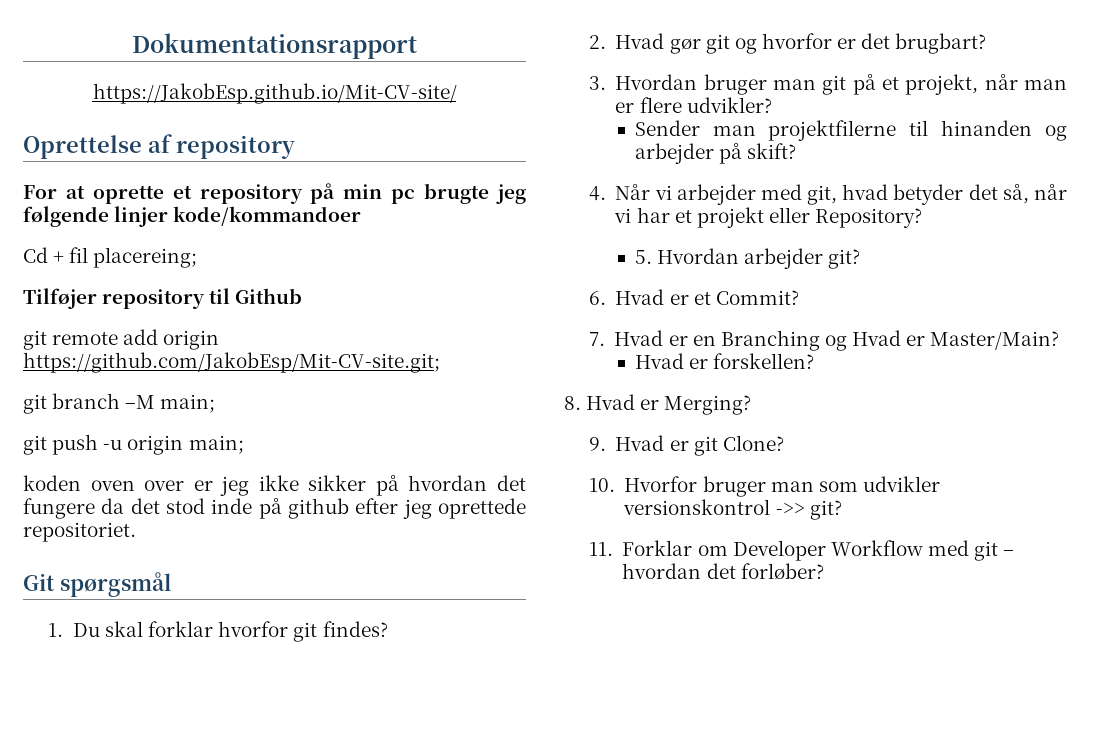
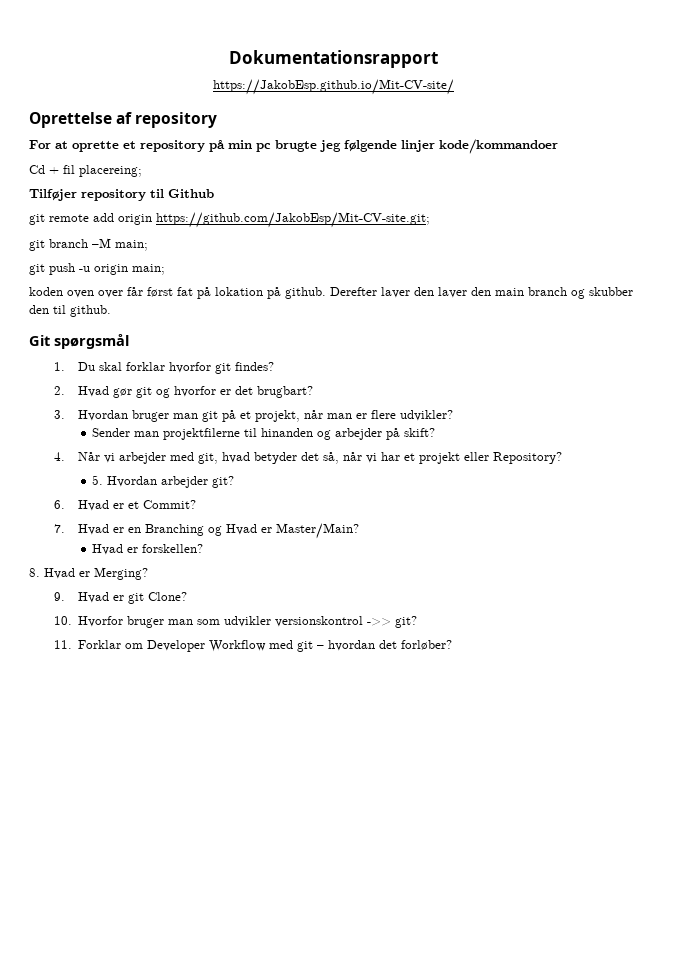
- koden oven over er jeg ikke sikker på hvordan det fungere da det stod inde på github efter jeg oprettede repositoriet.
+ koden oven over får først fat på lokation på github. Derefter laver den laver den main branch og skubber den til github.

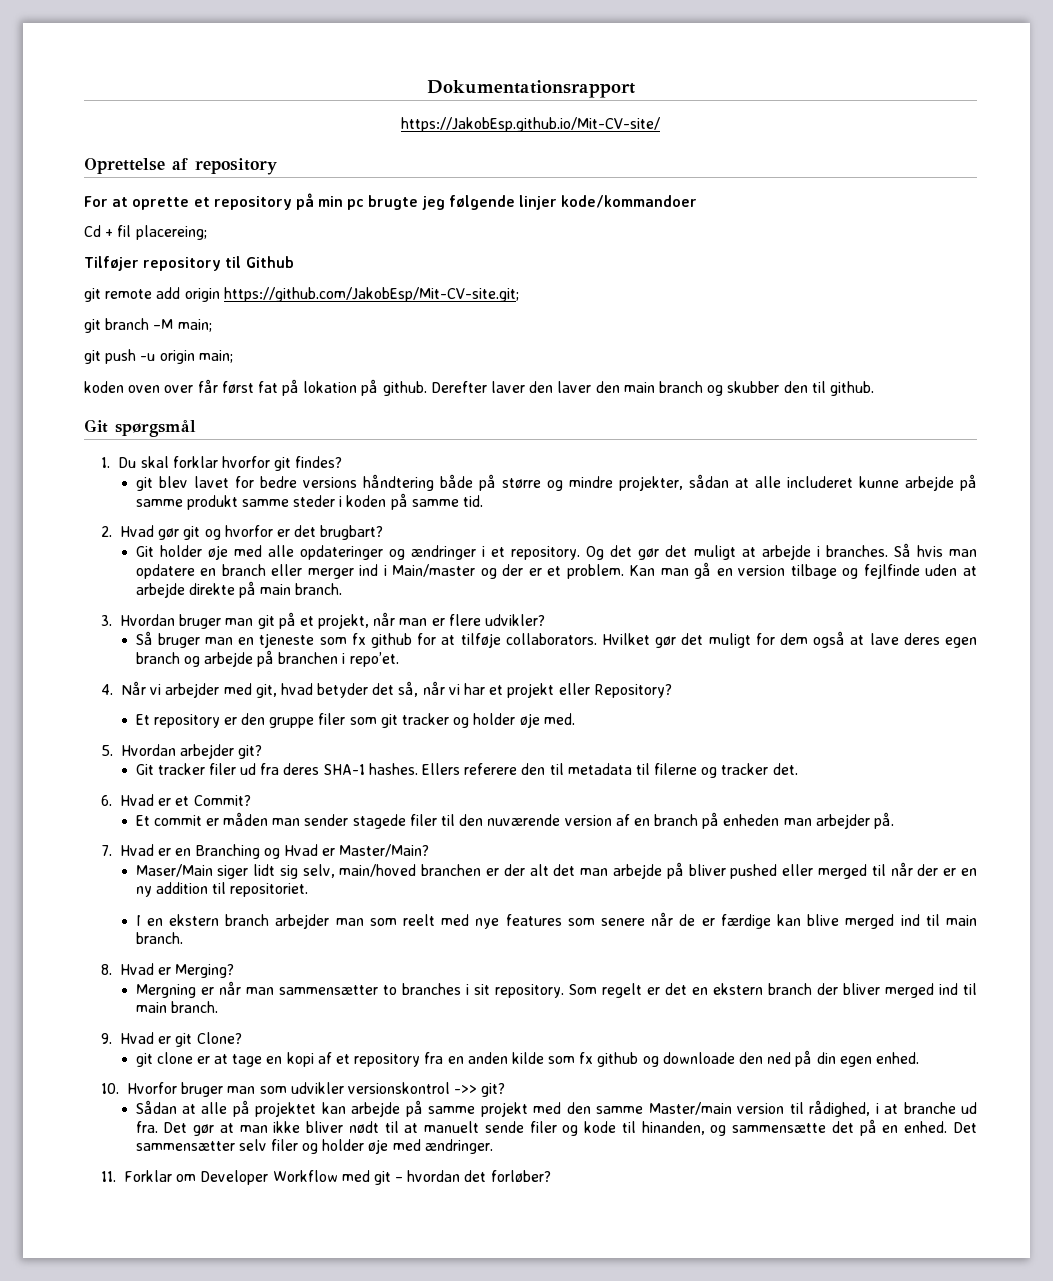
+ git blev lavet for bedre versions håndtering både på større og mindre projekter, sådan at alle includeret kunne arbejde på samme produkt samme steder i koden på samme tid.
+ Git holder øje med alle opdateringer og ændringer i et repository. Og det gør det muligt at arbejde i branches. Så hvis man opdatere en branch eller merger ind i Main/master og der er et problem. Kan man gå en version tilbage og fejlfinde uden at arbejde direkte på main branch.
- Sender man projektfilerne til hinanden og arbejder på skift?
+ Så bruger man en tjeneste som fx github for at tilføje collaborators. Hvilket gør det muligt for dem også at lave deres egen branch og arbejde på branchen i repo’et.
+ Et repository er den gruppe filer som git tracker og holder øje med.
  5. Hvordan arbejder git?
+ Git tracker filer ud fra deres SHA-1 hashes. Ellers referere den til metadata til filerne og tracker det.
+ Et commit er måden man sender stagede filer til den nuværende version af en branch på enheden man arbejder på.
- Hvad er forskellen?
+ Maser/Main siger lidt sig selv, main/hoved branchen er der alt det man arbejde på bliver pushed eller merged til når der er en ny addition til repositoriet.
+ I en ekstern branch arbejder man som reelt med nye features som senere når de er færdige kan blive merged ind til main branch.
  8. Hvad er Merging?
+ Mergning er når man sammensætter to branches i sit repository. Som regelt er det en ekstern branch der bliver merged ind til main branch.
+ git clone er at tage en kopi af et repository fra en anden kilde som fx github og downloade den ned på din egen enhed.
+ Sådan at alle på projektet kan arbejde på samme projekt med den samme Master/main version til rådighed, i at branche ud fra. Det gør at man ikke bliver nødt til at manuelt sende filer og kode til hinanden, og sammensætte det på en enhed. Det sammensætter selv filer og holder øje med ændringer.

